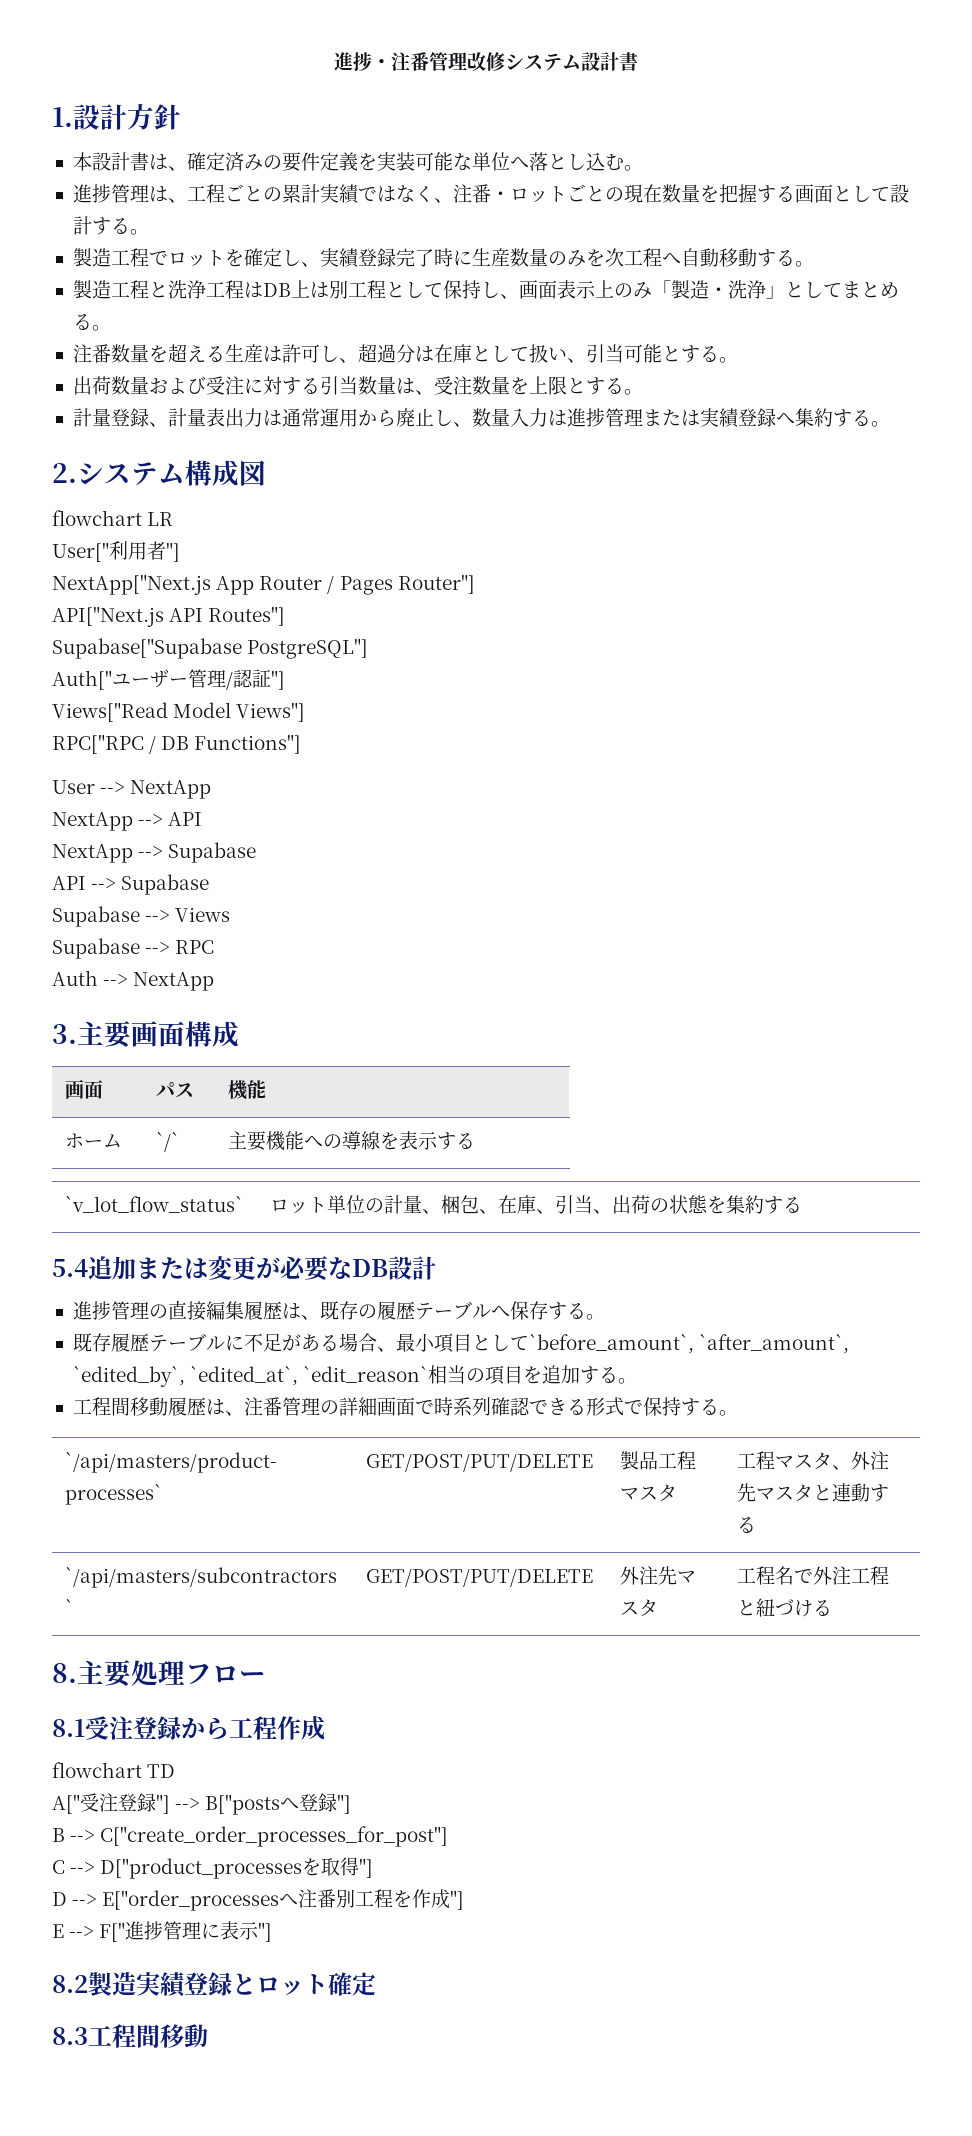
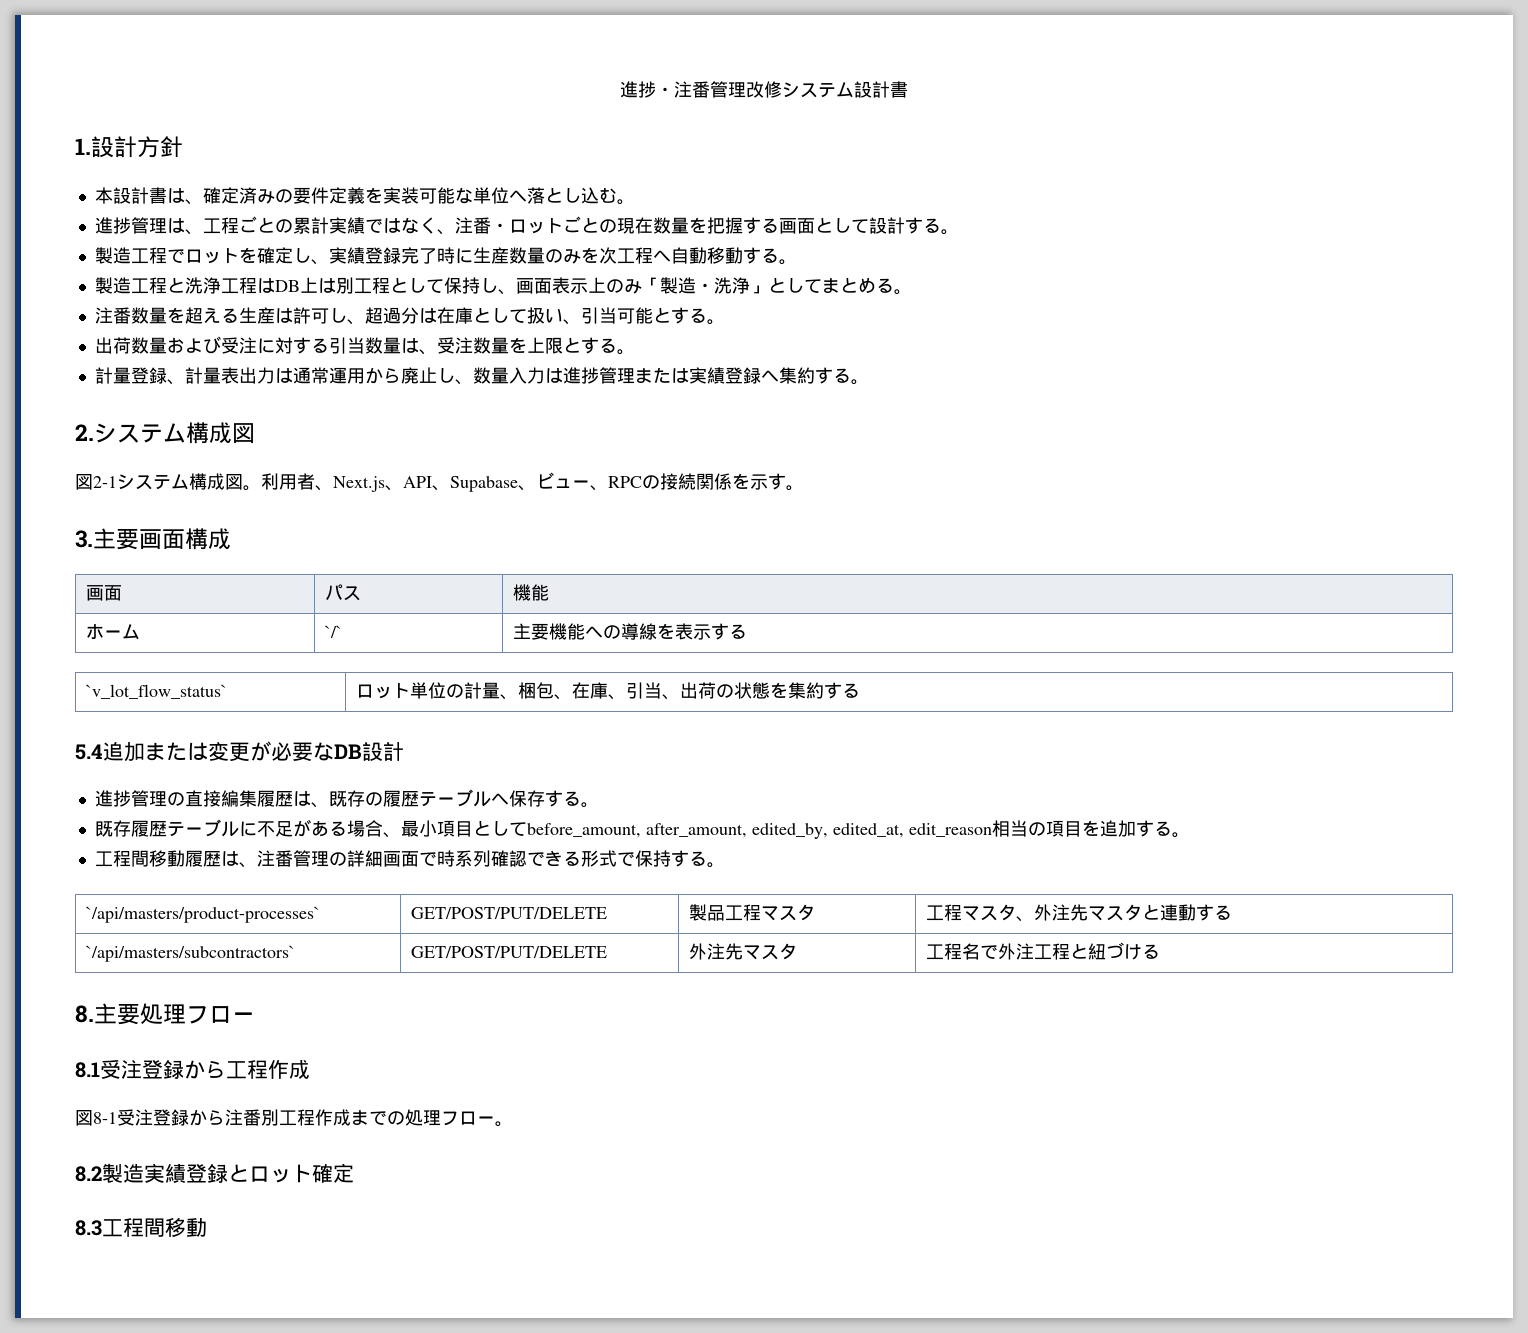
- flowchart LR
- User["利用者"]
- NextApp["Next.js App Router / Pages Router"]
- API["Next.js API Routes"]
- Supabase["Supabase PostgreSQL"]
- Auth["ユーザー管理/認証"]
- Views["Read Model Views"]
- RPC["RPC / DB Functions"]
- User --> NextApp
- NextApp --> API
- NextApp --> Supabase
- API --> Supabase
- Supabase --> Views
- Supabase --> RPC
- Auth --> NextApp
+ 図2-1システム構成図。利用者、Next.js、API、Supabase、ビュー、RPCの接続関係を示す。
- 既存履歴テーブルに不足がある場合、最小項目として`before_amount`, `after_amount`, `edited_by`, `edited_at`, `edit_reason`相当の項目を追加する。
+ 既存履歴テーブルに不足がある場合、最小項目としてbefore_amount, after_amount, edited_by, edited_at, edit_reason相当の項目を追加する。
- flowchart TD
- A["受注登録"] --> B["postsへ登録"]
- B --> C["create_order_processes_for_post"]
- C --> D["product_processesを取得"]
- D --> E["order_processesへ注番別工程を作成"]
- E --> F["進捗管理に表示"]
+ 図8-1受注登録から注番別工程作成までの処理フロー。

